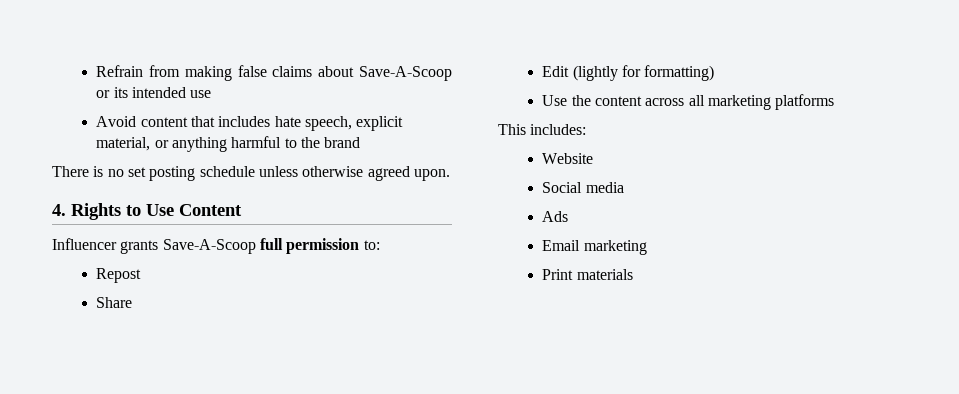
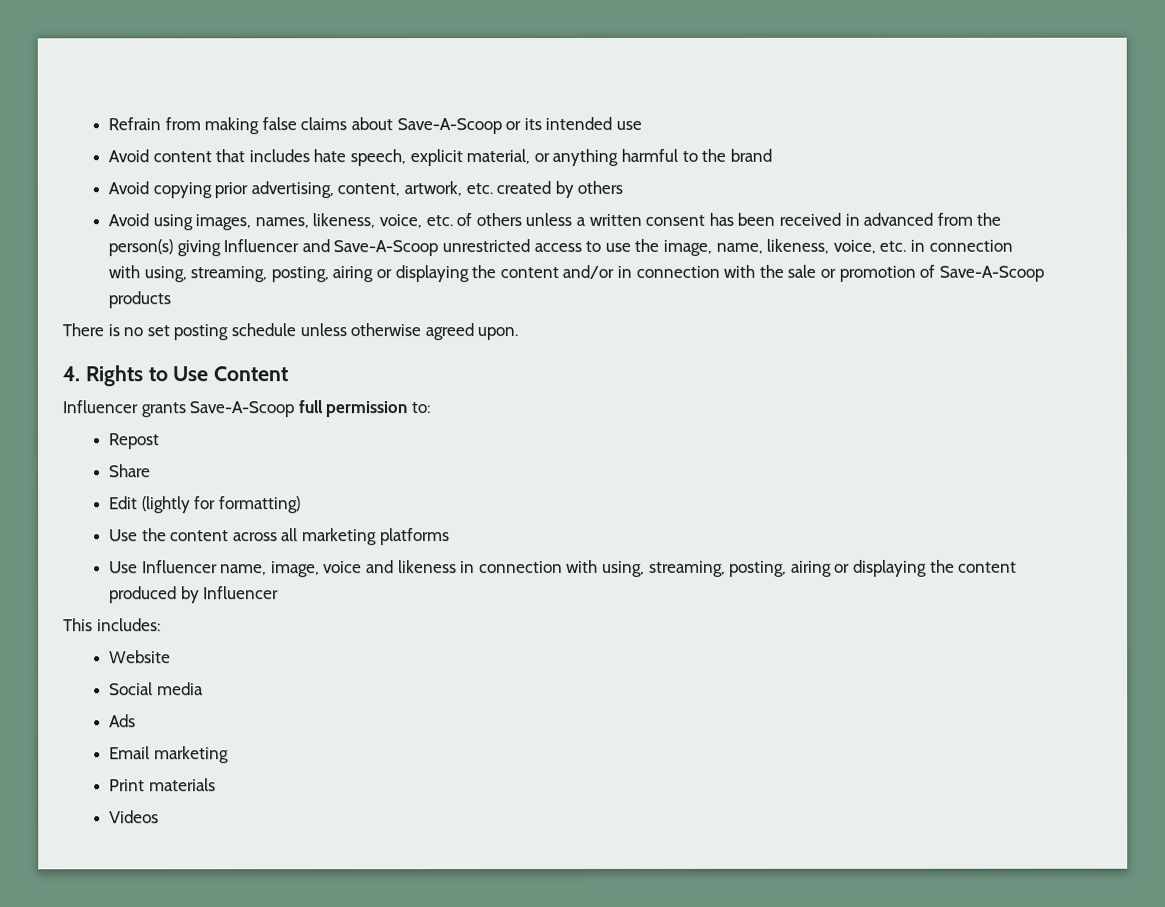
+ Avoid copying prior advertising, content, artwork, etc. created by others
+ Avoid using images, names, likeness, voice, etc. of others unless a written consent has been received in advanced from the person(s) giving Influencer and Save-A-Scoop unrestricted access to use the image, name, likeness, voice, etc. in connection with using, streaming, posting, airing or displaying the content and/or in connection with the sale or promotion of Save-A-Scoop products
+ Use Influencer name, image, voice and likeness in connection with using, streaming, posting, airing or displaying the content produced by Influencer
+ Videos

